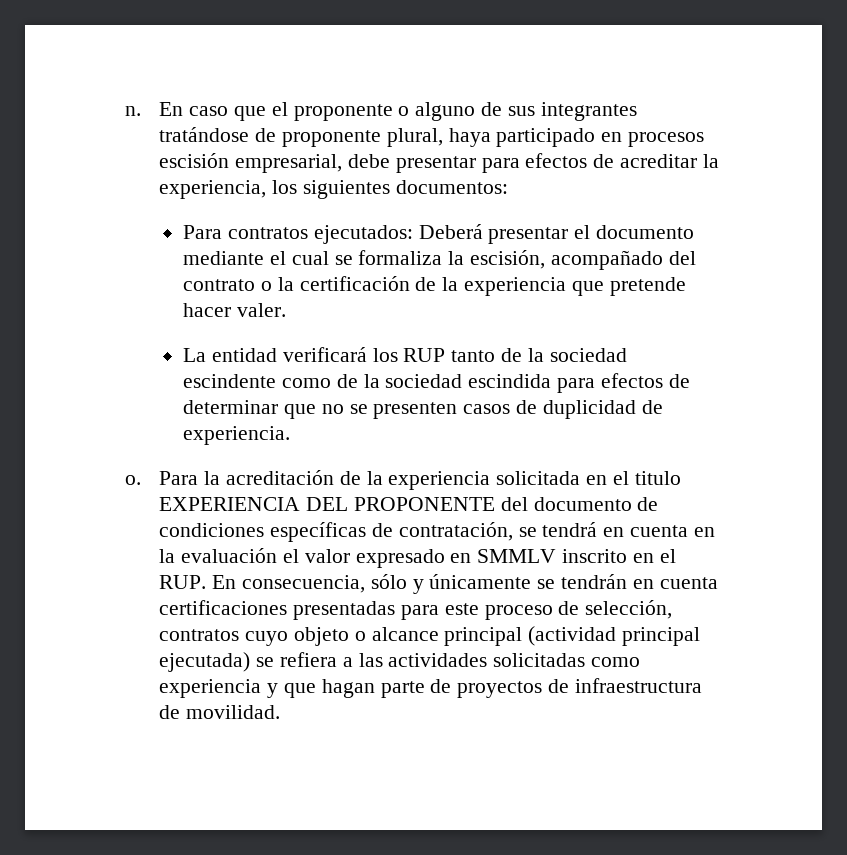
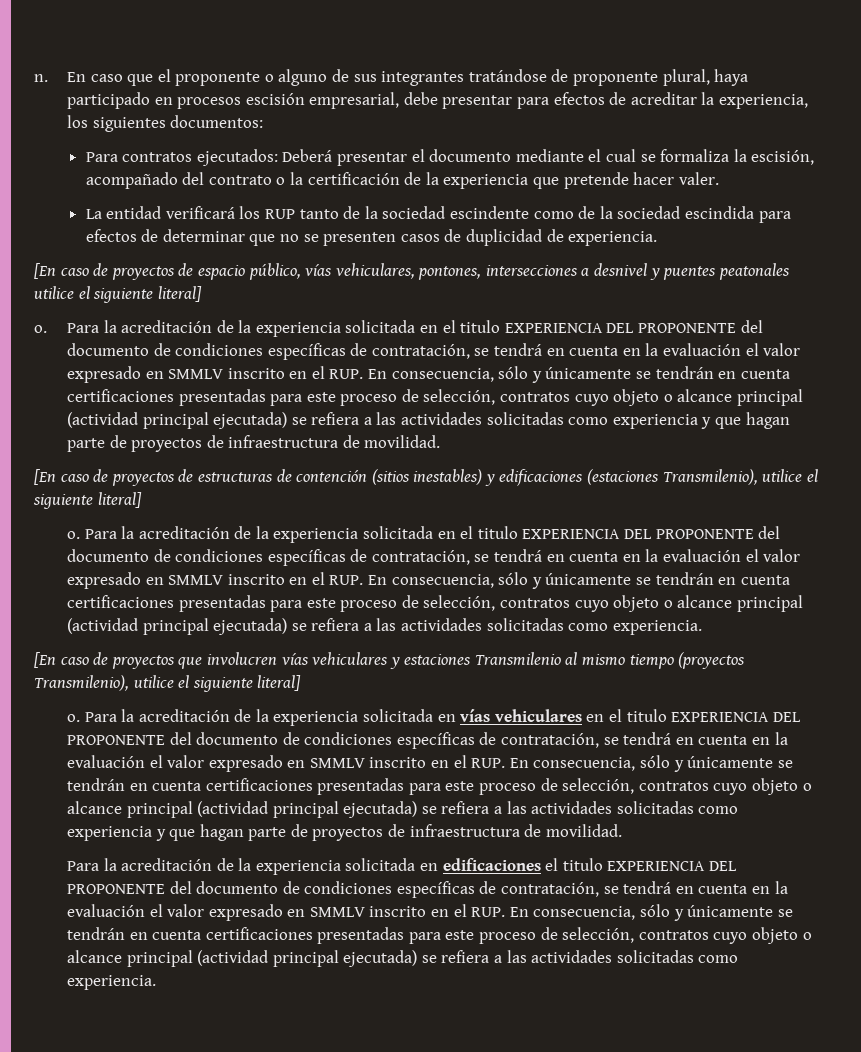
+ [En caso de proyectos de espacio público, vías vehiculares, pontones, intersecciones a desnivel y puentes peatonales utilice el siguiente literal]
+ [En caso de proyectos de estructuras de contención (sitios inestables) y edificaciones (estaciones Transmilenio), utilice el siguiente literal]
+ o. Para la acreditación de la experiencia solicitada en el titulo EXPERIENCIA DEL PROPONENTE del documento de condiciones específicas de contratación, se tendrá en cuenta en la evaluación el valor expresado en SMMLV inscrito en el RUP. En consecuencia, sólo y únicamente se tendrán en cuenta certificaciones presentadas para este proceso de selección, contratos cuyo objeto o alcance principal (actividad principal ejecutada) se refiera a las actividades solicitadas como experiencia.
+ [En caso de proyectos que involucren vías vehiculares y estaciones Transmilenio al mismo tiempo (proyectos Transmilenio), utilice el siguiente literal]
+ o. Para la acreditación de la experiencia solicitada en vías vehiculares en el titulo EXPERIENCIA DEL PROPONENTE del documento de condiciones específicas de contratación, se tendrá en cuenta en la evaluación el valor expresado en SMMLV inscrito en el RUP. En consecuencia, sólo y únicamente se tendrán en cuenta certificaciones presentadas para este proceso de selección, contratos cuyo objeto o alcance principal (actividad principal ejecutada) se refiera a las actividades solicitadas como experiencia y que hagan parte de proyectos de infraestructura de movilidad.
+ Para la acreditación de la experiencia solicitada en edificaciones el titulo EXPERIENCIA DEL PROPONENTE del documento de condiciones específicas de contratación, se tendrá en cuenta en la evaluación el valor expresado en SMMLV inscrito en el RUP. En consecuencia, sólo y únicamente se tendrán en cuenta certificaciones presentadas para este proceso de selección, contratos cuyo objeto o alcance principal (actividad principal ejecutada) se refiera a las actividades solicitadas como experiencia.

